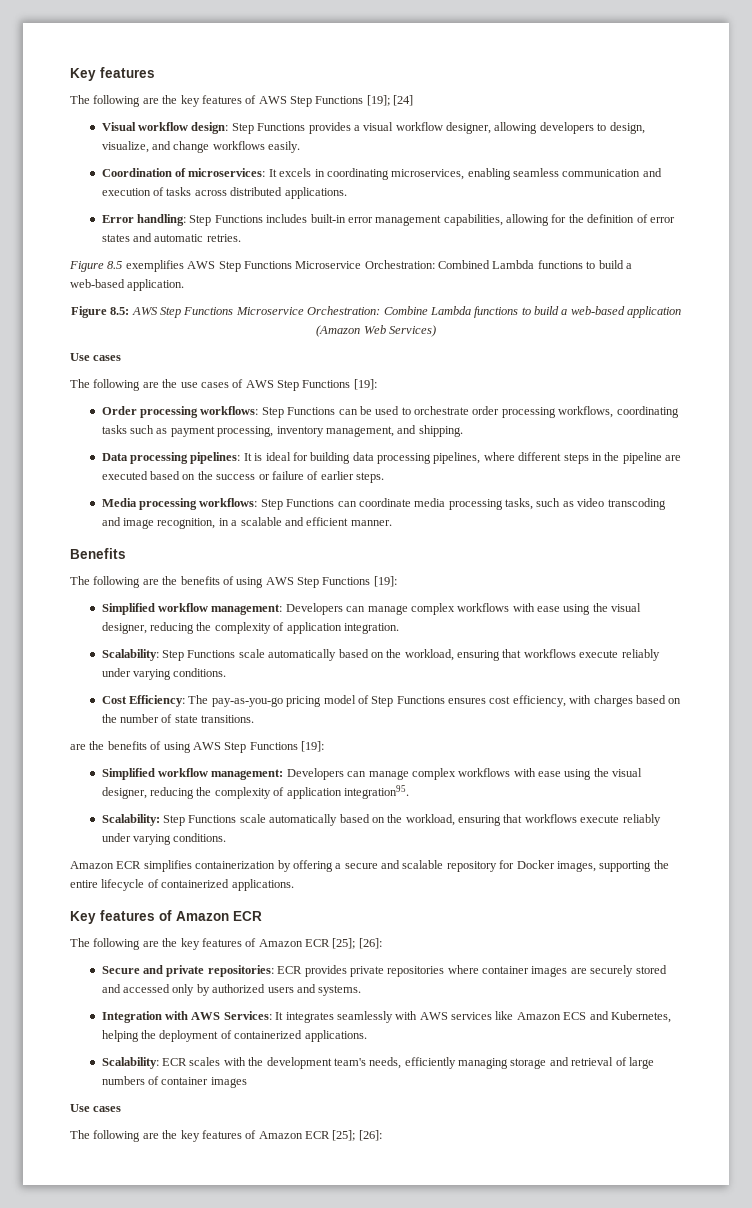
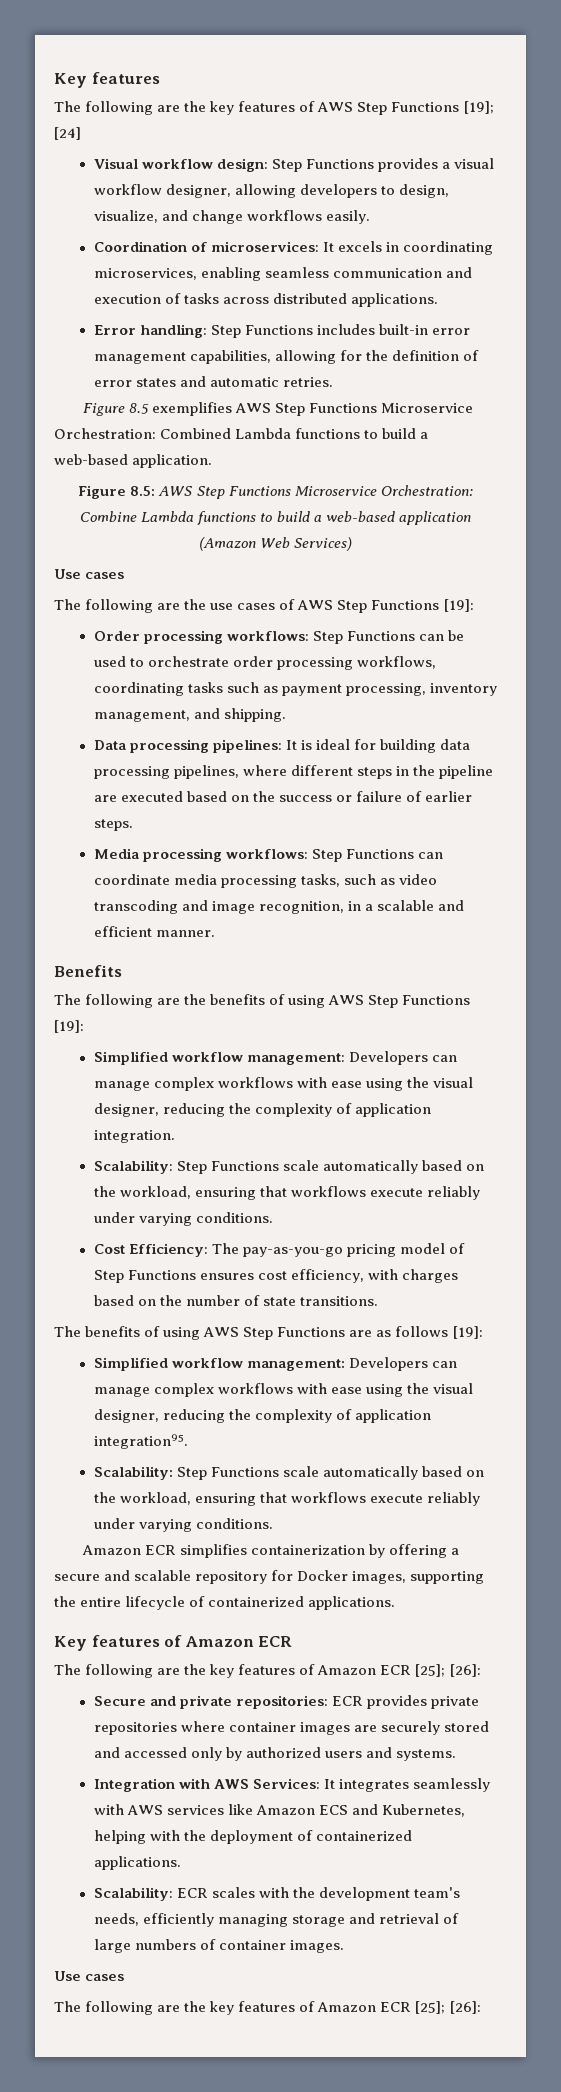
  Cost Efficiency: The pay-as-you-go pricing model of Step Functions ensures cost efficiency, with charges based on the number of state transitions.
- are the benefits of using AWS Step Functions [19]:
+ The benefits of using AWS Step Functions are as follows [19]:
- Integration with AWS Services: It integrates seamlessly with AWS services like Amazon ECS and Kubernetes, helping the deployment of containerized applications.
+ Integration with AWS Services: It integrates seamlessly with AWS services like Amazon ECS and Kubernetes, helping with the deployment of containerized applications.
- Scalability: ECR scales with the development team's needs, efficiently managing storage and retrieval of large numbers of container images
+ Scalability: ECR scales with the development team's needs, efficiently managing storage and retrieval of large numbers of container images.

